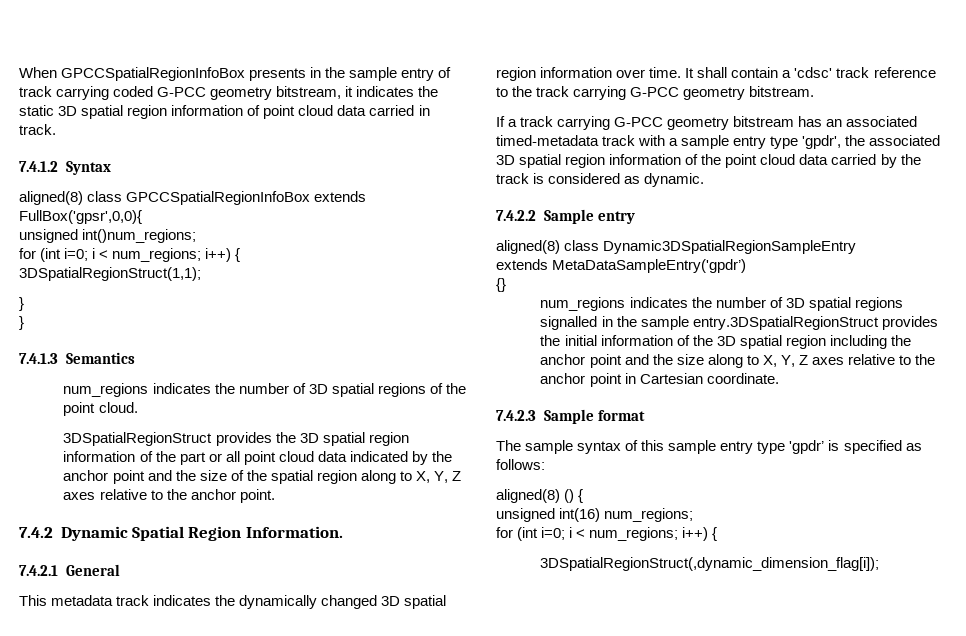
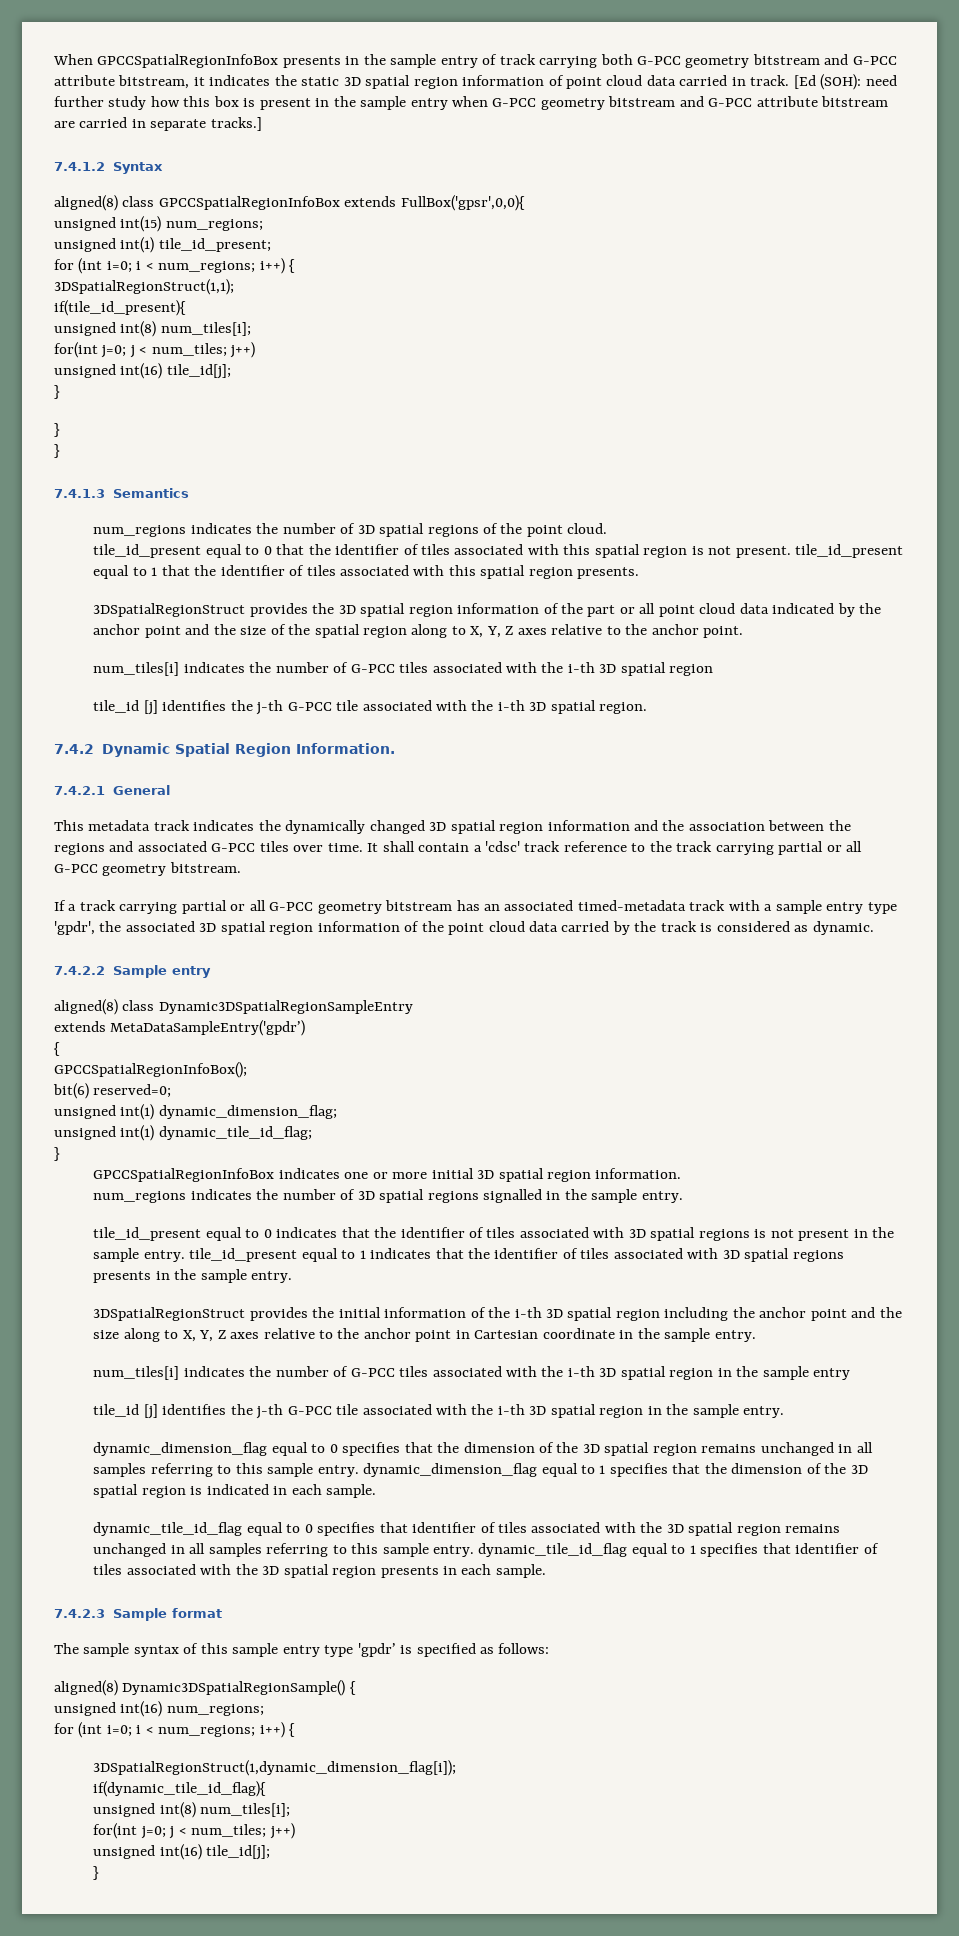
- When GPCCSpatialRegionInfoBox presents in the sample entry of track carrying coded G-PCC geometry bitstream, it indicates the static 3D spatial region information of point cloud data carried in track.
+ When GPCCSpatialRegionInfoBox presents in the sample entry of track carrying both G-PCC geometry bitstream and G-PCC attribute bitstream, it indicates the static 3D spatial region information of point cloud data carried in track. [Ed (SOH): need further study how this box is present in the sample entry when G-PCC geometry bitstream and G-PCC attribute bitstream are carried in separate tracks.]
- unsigned int()num_regions;
+ unsigned int(15) num_regions;
+ unsigned int(1) tile_id_present;
+ if(tile_id_present){
+ unsigned int(8) num_tiles[i];
+ for(int j=0; j < num_tiles; j++)
+ unsigned int(16) tile_id[j];
+ }
+ tile_id_present equal to 0 that the identifier of tiles associated with this spatial region is not present. tile_id_present equal to 1 that the identifier of tiles associated with this spatial region presents.
  3DSpatialRegionStruct provides the 3D spatial region information of the part or all point cloud data indicated by the anchor point and the size of the spatial region along to X, Y, Z axes relative to the anchor point.
+ num_tiles[i] indicates the number of G-PCC tiles associated with the i-th 3D spatial region
+ tile_id [j] identifies the j-th G-PCC tile associated with the i-th 3D spatial region.
- This metadata track indicates the dynamically changed 3D spatial region information over time.
+ This metadata track indicates the dynamically changed 3D spatial region information and the association between the regions and associated G-PCC tiles over time.
- It shall contain a 'cdsc' track reference to the track carrying G-PCC geometry bitstream.
+ It shall contain a 'cdsc' track reference to the track carrying partial or all G-PCC geometry bitstream.
- If a track carrying G-PCC geometry bitstream has an associated timed-metadata track with a sample entry type 'gpdr', the associated 3D spatial region information of the point cloud data carried by the track is considered as dynamic.
+ If a track carrying partial or all G-PCC geometry bitstream has an associated timed-metadata track with a sample entry type 'gpdr', the associated 3D spatial region information of the point cloud data carried by the track is considered as dynamic.
  extends MetaDataSampleEntry('gpdr’)
- {}
+ {
+ GPCCSpatialRegionInfoBox();
+ bit(6) reserved=0;
+ unsigned int(1) dynamic_dimension_flag;
+ unsigned int(1) dynamic_tile_id_flag;
+ }
+ GPCCSpatialRegionInfoBox indicates one or more initial 3D spatial region information.
- num_regions indicates the number of 3D spatial regions signalled in the sample entry.3DSpatialRegionStruct provides the initial information of the 3D spatial region including the anchor point and the size along to X, Y, Z axes relative to the anchor point in Cartesian coordinate.
+ num_regions indicates the number of 3D spatial regions signalled in the sample entry.
+ tile_id_present equal to 0 indicates that the identifier of tiles associated with 3D spatial regions is not present in the sample entry. tile_id_present equal to 1 indicates that the identifier of tiles associated with 3D spatial regions presents in the sample entry.
+ 3DSpatialRegionStruct provides the initial information of the i-th 3D spatial region including the anchor point and the size along to X, Y, Z axes relative to the anchor point in Cartesian coordinate in the sample entry.
+ num_tiles[i] indicates the number of G-PCC tiles associated with the i-th 3D spatial region in the sample entry
+ tile_id [j] identifies the j-th G-PCC tile associated with the i-th 3D spatial region in the sample entry.
+ dynamic_dimension_flag equal to 0 specifies that the dimension of the 3D spatial region remains unchanged in all samples referring to this sample entry. dynamic_dimension_flag equal to 1 specifies that the dimension of the 3D spatial region is indicated in each sample.
+ dynamic_tile_id_flag equal to 0 specifies that identifier of tiles associated with the 3D spatial region remains unchanged in all samples referring to this sample entry. dynamic_tile_id_flag equal to 1 specifies that identifier of tiles associated with the 3D spatial region presents in each sample.
- aligned(8) () {
+ aligned(8) Dynamic3DSpatialRegionSample() {
- 3DSpatialRegionStruct(,dynamic_dimension_flag[i]);
+ 3DSpatialRegionStruct(1,dynamic_dimension_flag[i]);
+ if(dynamic_tile_id_flag){
+ unsigned int(8) num_tiles[i];
+ for(int j=0; j < num_tiles; j++)
+ unsigned int(16) tile_id[j];
+ }

